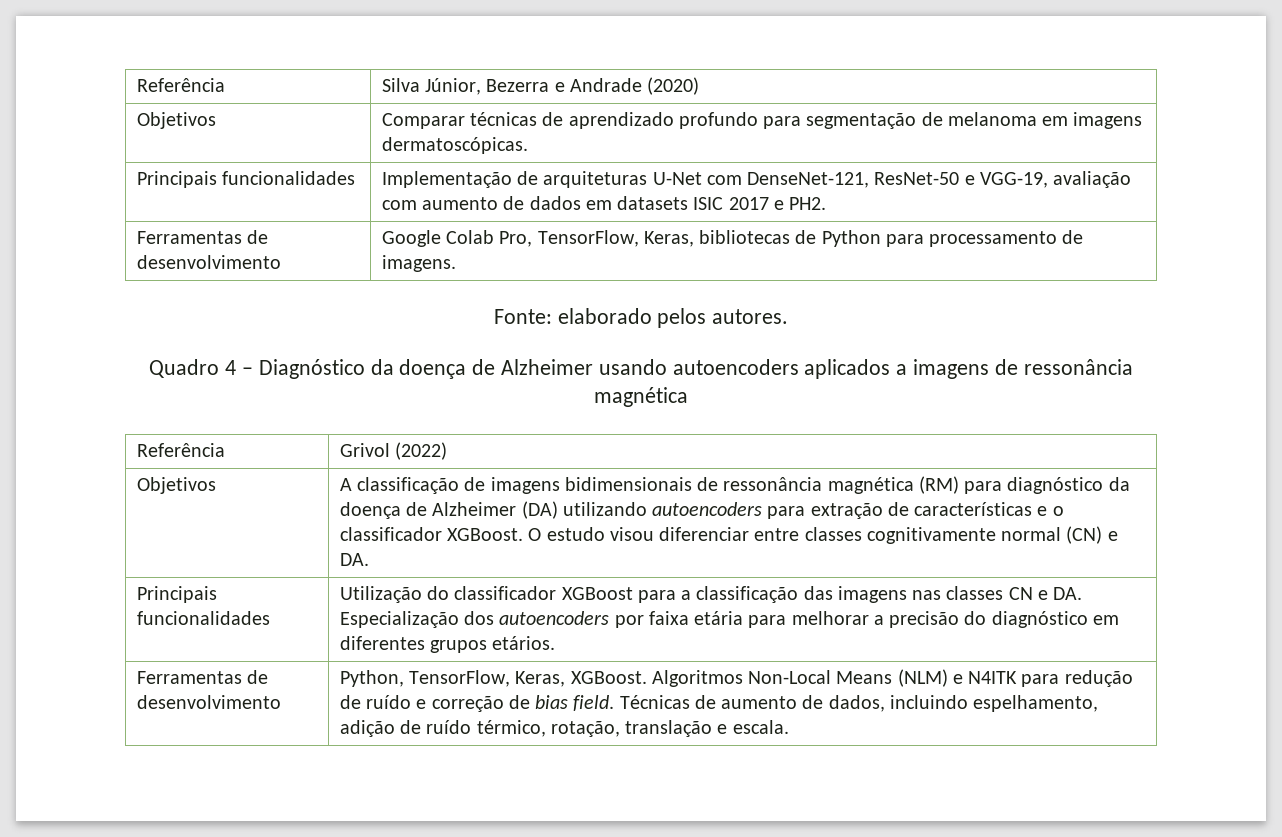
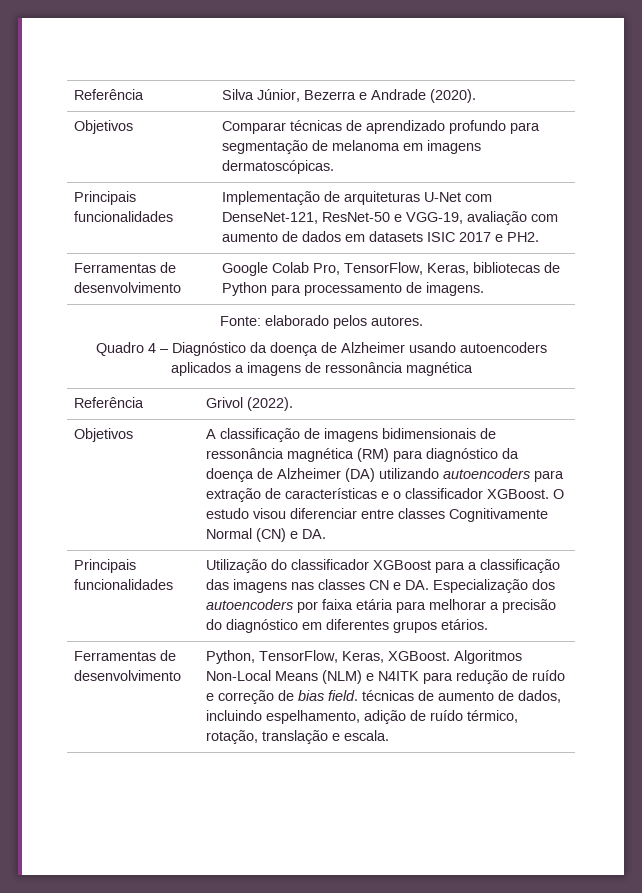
- Referência | Silva Júnior, Bezerra e Andrade (2020)
+ Referência | Silva Júnior, Bezerra e Andrade (2020).
- Referência | Grivol (2022)
+ Referência | Grivol (2022).
- Objetivos | A classificação de imagens bidimensionais de ressonância magnética (RM) para diagnóstico da doença de Alzheimer (DA) utilizando autoencoders para extração de características e o classificador XGBoost. O estudo visou diferenciar entre classes cognitivamente normal (CN) e DA.
+ Objetivos | A classificação de imagens bidimensionais de ressonância magnética (RM) para diagnóstico da doença de Alzheimer (DA) utilizando autoencoders para extração de características e o classificador XGBoost. O estudo visou diferenciar entre classes Cognitivamente Normal (CN) e DA.
- Ferramentas de desenvolvimento | Python, TensorFlow, Keras, XGBoost. Algoritmos Non-Local Means (NLM) e N4ITK para redução de ruído e correção de bias field. Técnicas de aumento de dados, incluindo espelhamento, adição de ruído térmico, rotação, translação e escala.
+ Ferramentas de desenvolvimento | Python, TensorFlow, Keras, XGBoost. Algoritmos Non-Local Means (NLM) e N4ITK para redução de ruído e correção de bias field. técnicas de aumento de dados, incluindo espelhamento, adição de ruído térmico, rotação, translação e escala.

